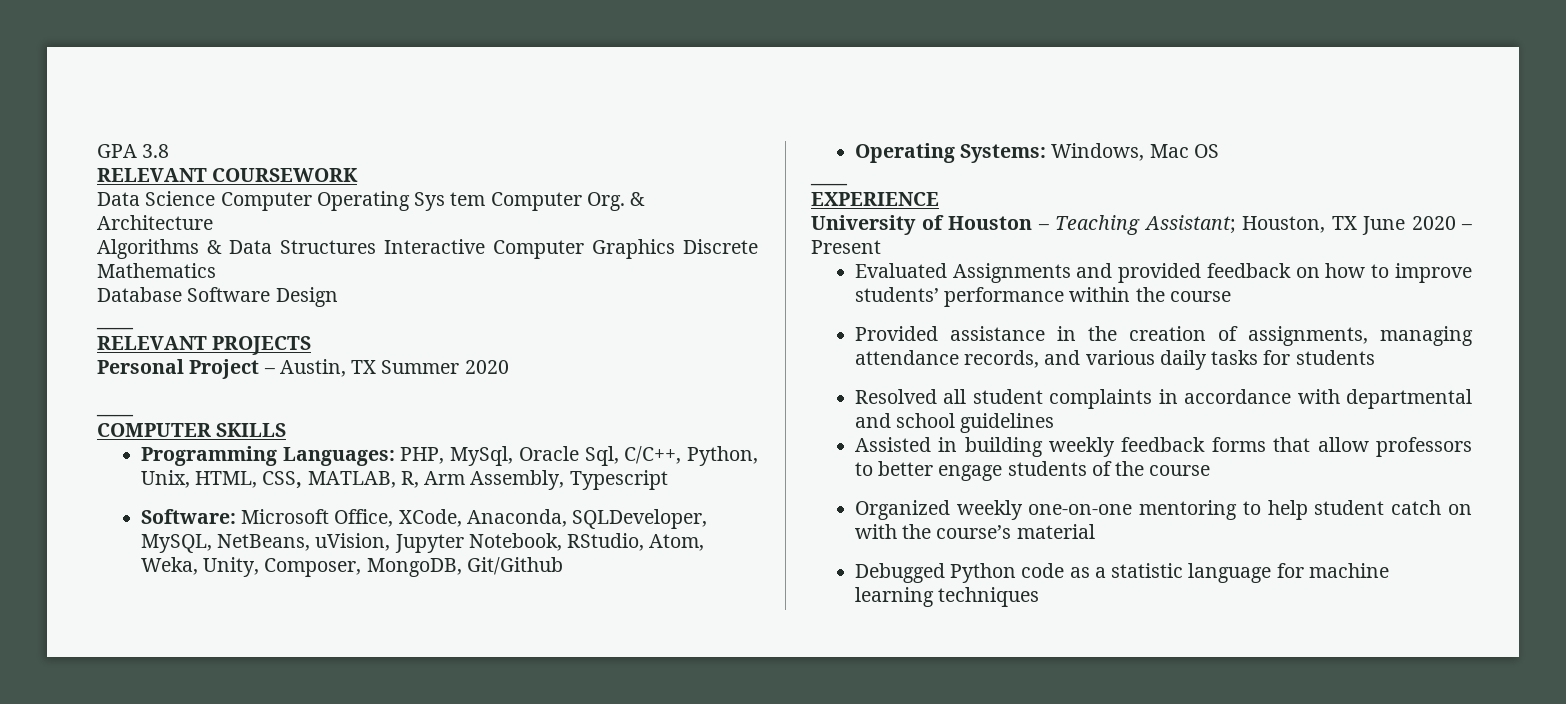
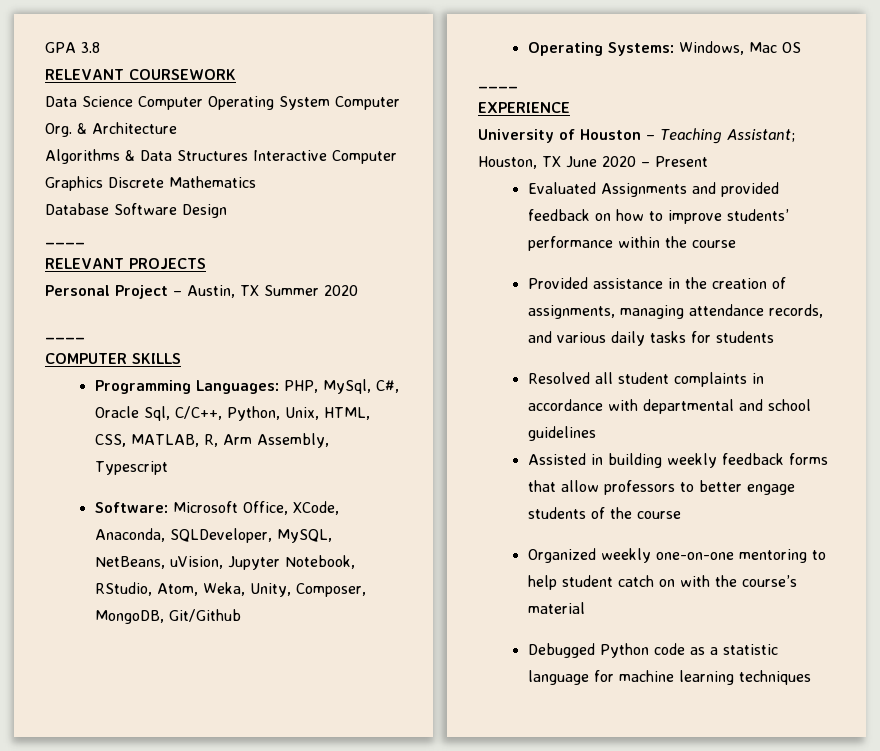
- Data Science Computer Operating Sys tem Computer Org. & Architecture
+ Data Science Computer Operating System Computer Org. & Architecture
- Programming Languages: PHP, MySql, Oracle Sql, C/C++, Python, Unix, HTML, CSS, MATLAB, R, Arm Assembly, Typescript
+ Programming Languages: PHP, MySql, C#, Oracle Sql, C/C++, Python, Unix, HTML, CSS, MATLAB, R, Arm Assembly, Typescript

